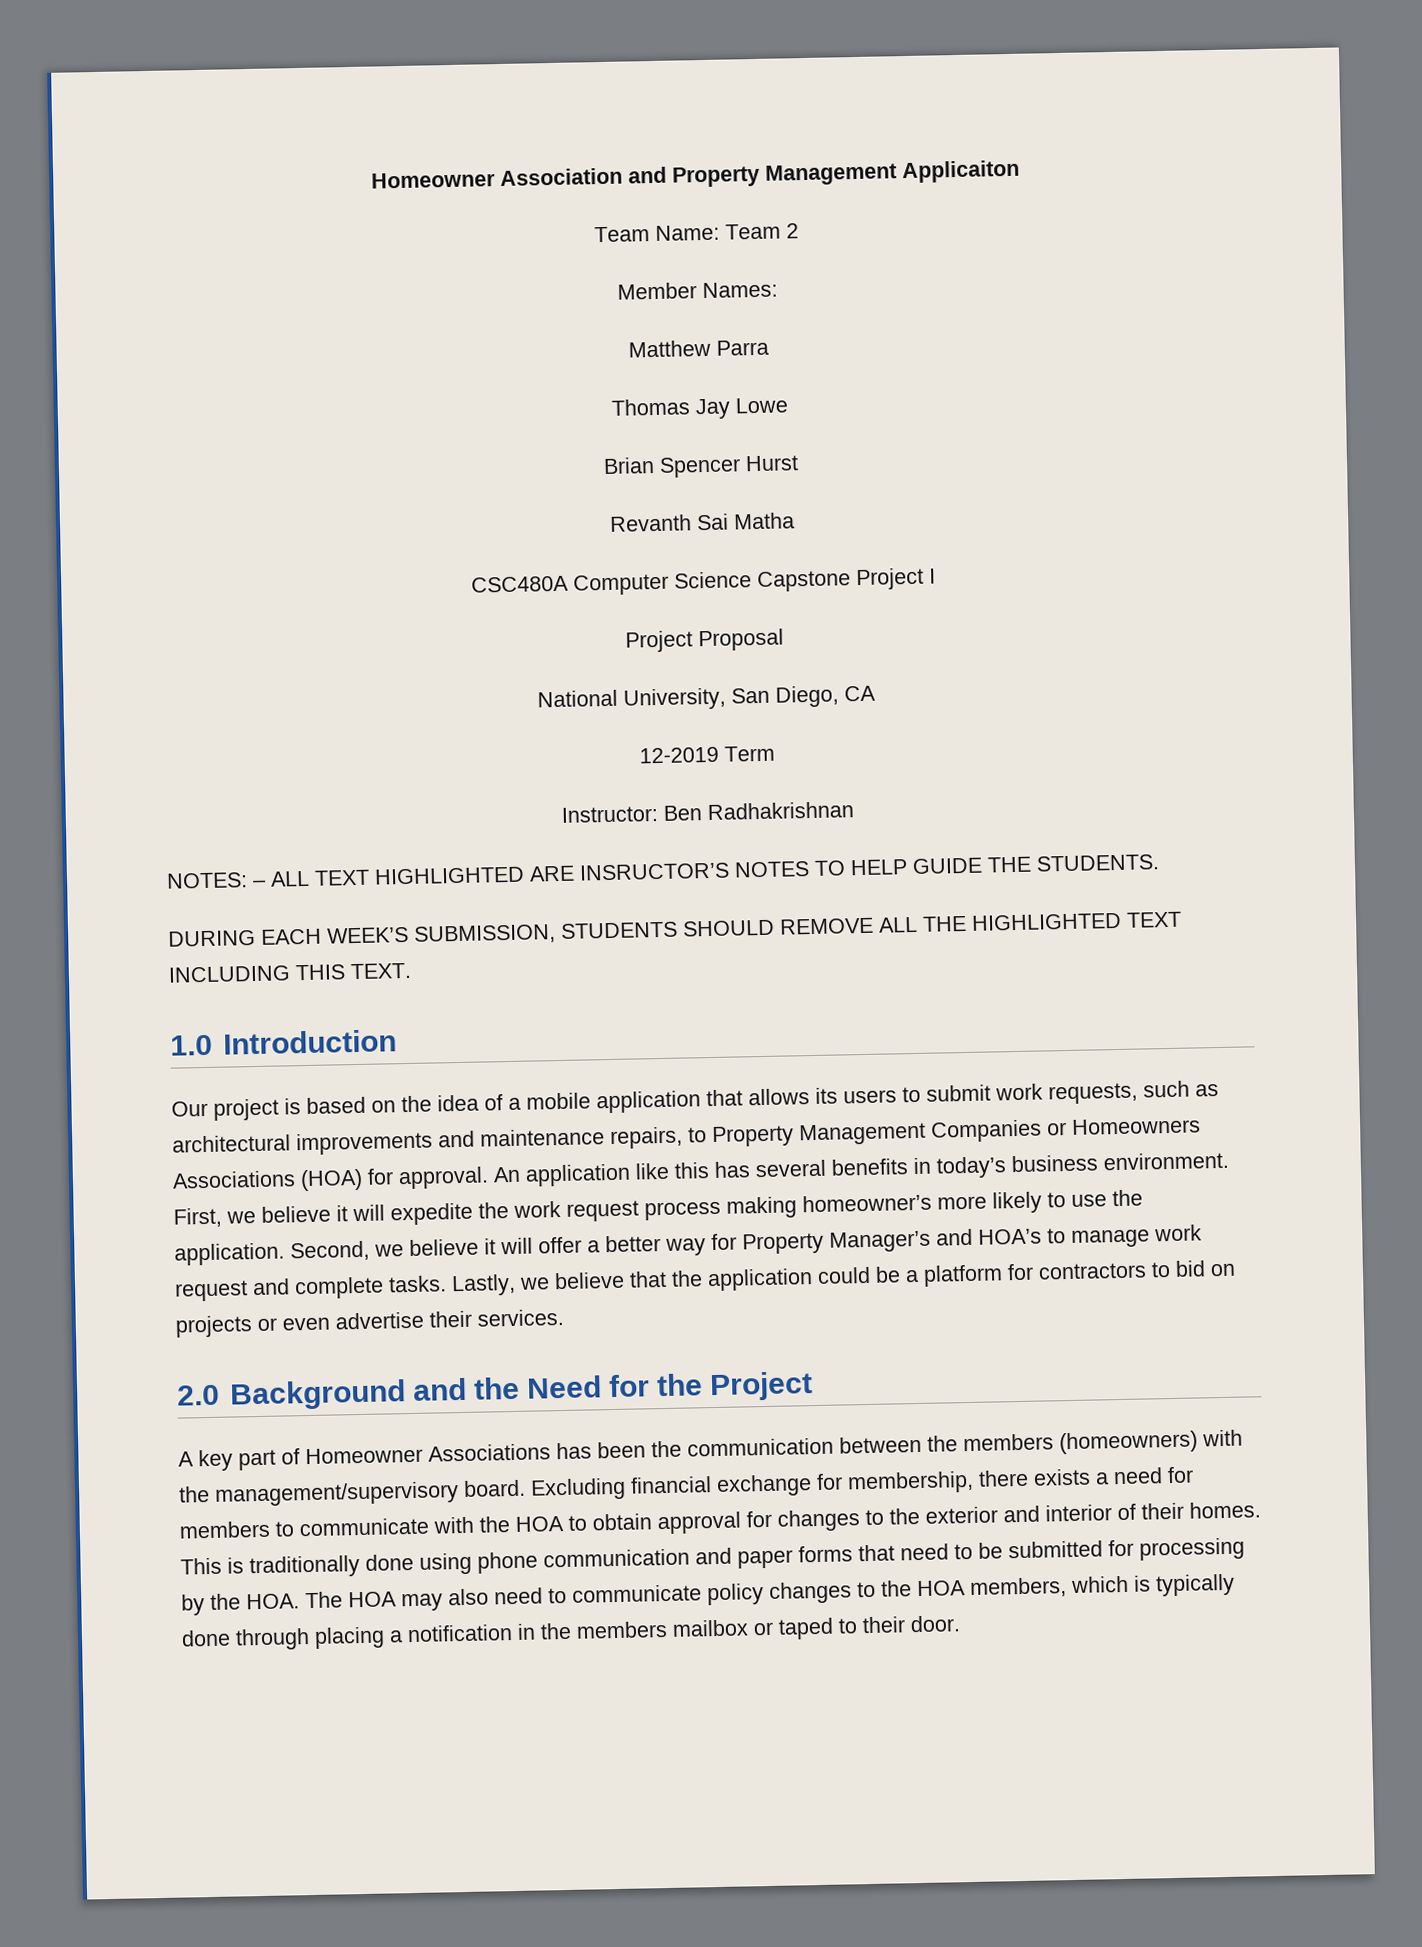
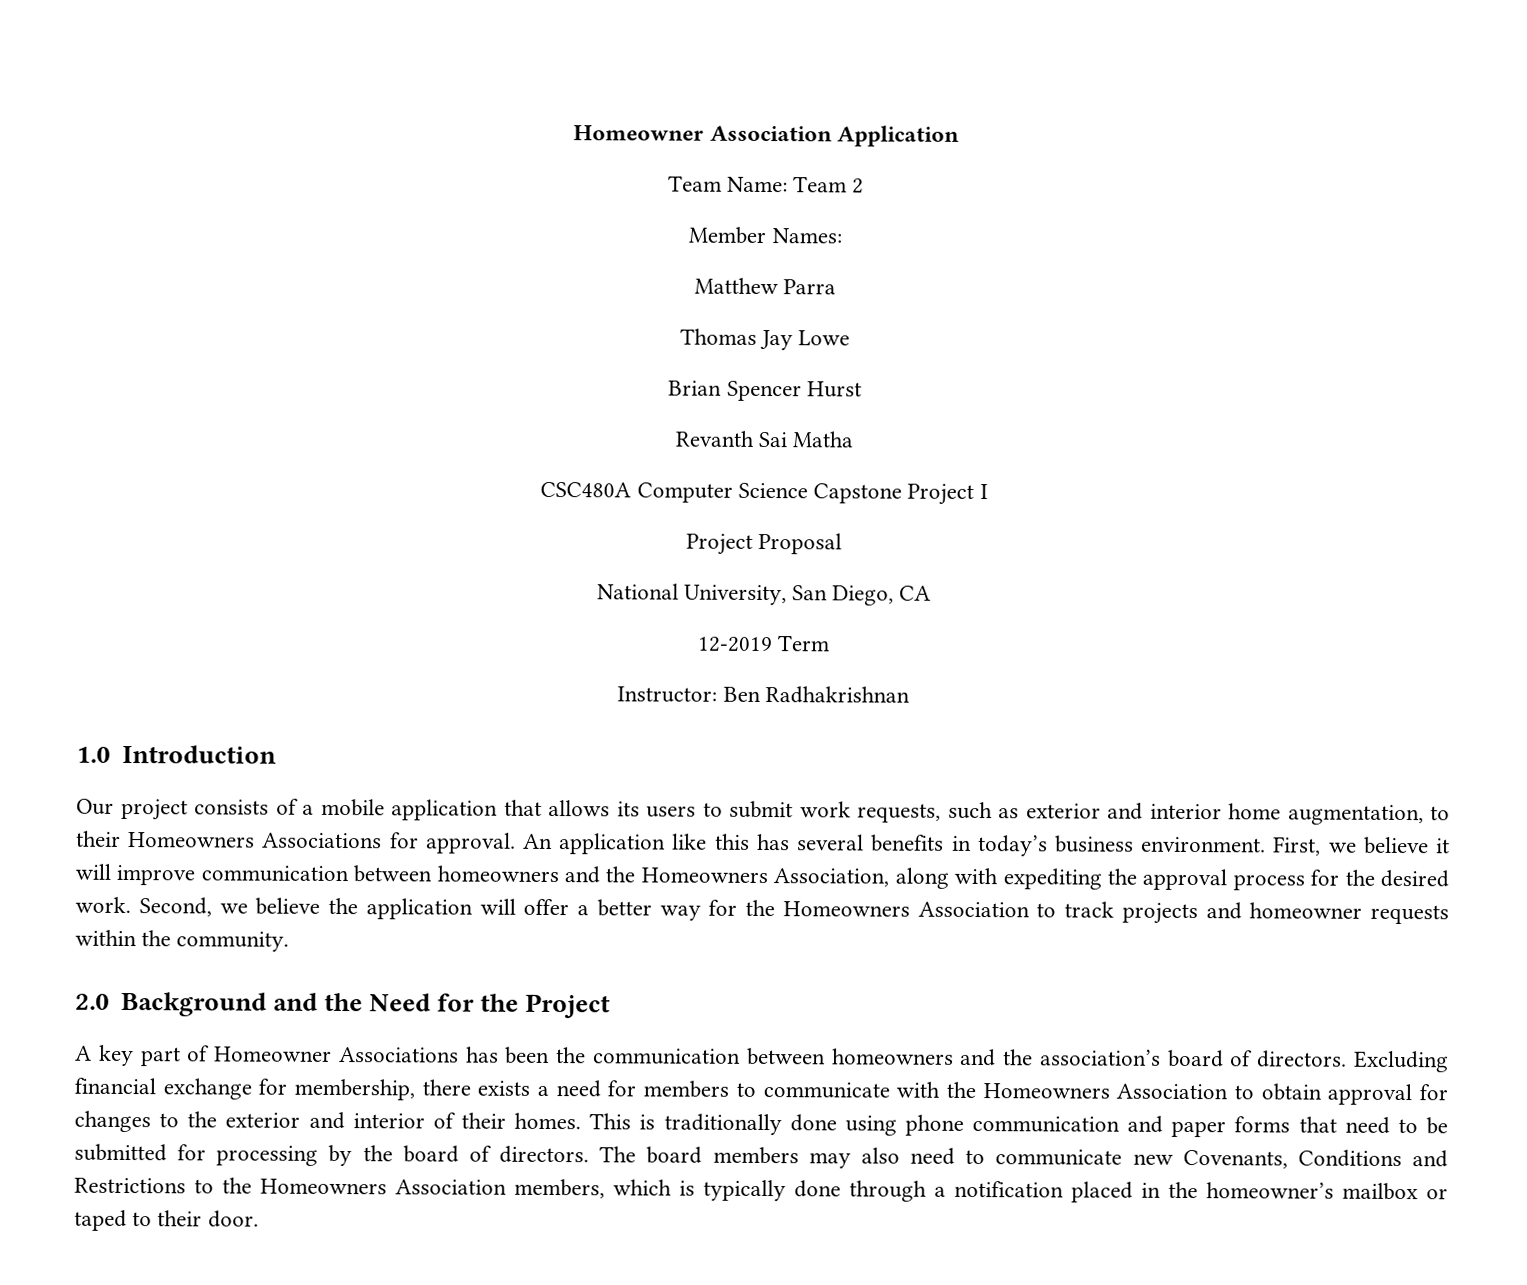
- Homeowner Association and Property Management Applicaiton
+ Homeowner Association Application
- NOTES: – ALL TEXT HIGHLIGHTED ARE INSRUCTOR’S NOTES TO HELP GUIDE THE STUDENTS.
- DURING EACH WEEK’S SUBMISSION, STUDENTS SHOULD REMOVE ALL THE HIGHLIGHTED TEXT INCLUDING THIS TEXT.
- Our project is based on the idea of a mobile application that allows its users to submit work requests, such as architectural improvements and maintenance repairs, to Property Management Companies or Homeowners Associations (HOA) for approval.
+ Our project consists of a mobile application that allows its users to submit work requests, such as exterior and interior home augmentation, to their Homeowners Associations for approval.
- First, we believe it will expedite the work request process making homeowner’s more likely to use the application.
+ First, we believe it will improve communication between homeowners and the Homeowners Association, along with expediting the approval process for the desired work.
- Second, we believe it will offer a better way for Property Manager’s and HOA’s to manage work request and complete tasks. Lastly, we believe that the application could be a platform for contractors to bid on projects or even advertise their services.
+ Second, we believe the application will offer a better way for the Homeowners Association to track projects and homeowner requests within the community.
- A key part of Homeowner Associations has been the communication between the members (homeowners) with the management/supervisory board.
+ A key part of Homeowner Associations has been the communication between homeowners and the association’s board of directors.
- Excluding financial exchange for membership, there exists a need for members to communicate with the HOA to obtain approval for changes to the exterior and interior of their homes.
+ Excluding financial exchange for membership, there exists a need for members to communicate with the Homeowners Association to obtain approval for changes to the exterior and interior of their homes.
- This is traditionally done using phone communication and paper forms that need to be submitted for processing by the HOA. The HOA may also need to communicate policy changes to the HOA members, which is typically done through placing a notification in the members mailbox or taped to their door.
+ This is traditionally done using phone communication and paper forms that need to be submitted for processing by the board of directors. The board members may also need to communicate new Covenants, Conditions and Restrictions to the Homeowners Association members, which is typically done through a notification placed in the homeowner’s mailbox or taped to their door.

